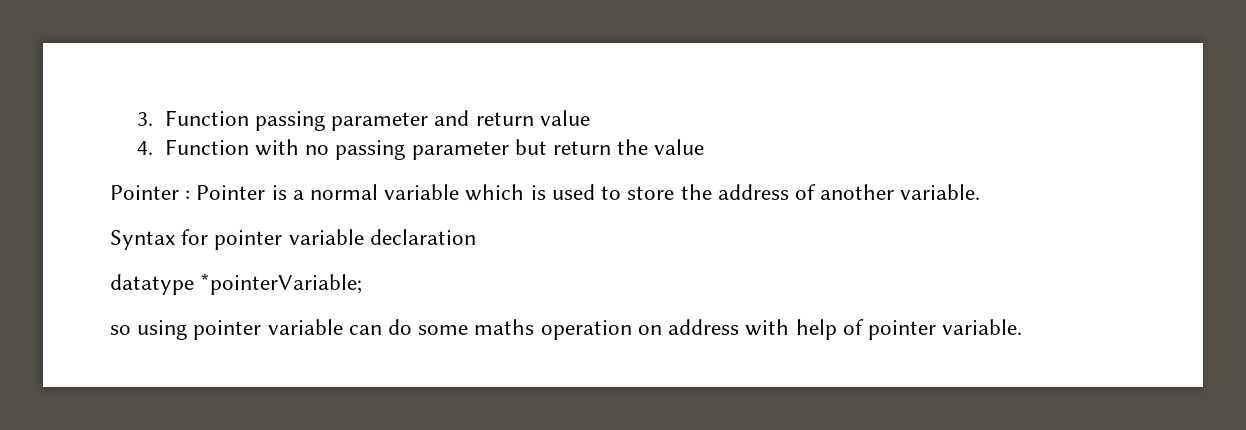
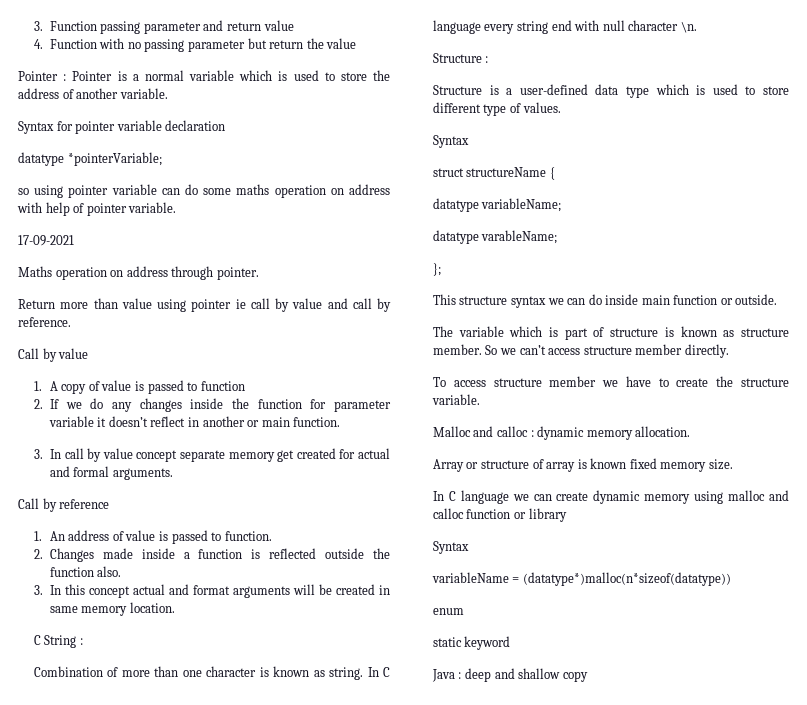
+ 17-09-2021
+ Maths operation on address through pointer.
+ Return more than value using pointer ie call by value and call by reference.
+ Call by value
+ 1. A copy of value is passed to function
+ 2. If we do any changes inside the function for parameter variable it doesn’t reflect in another or main function.
+ 3. In call by value concept separate memory get created for actual and formal arguments.
+ Call by reference
+ 1. An address of value is passed to function.
+ 2. Changes made inside a function is reflected outside the function also.
+ 3. In this concept actual and format arguments will be created in same memory location.
+ C String :
+ Combination of more than one character is known as string. In C language every string end with null character \n.
+ Structure :
+ Structure is a user-defined data type which is used to store different type of values.
+ Syntax
+ struct structureName {
+ datatype variableName;
+ datatype varableName;
+ };
+ This structure syntax we can do inside main function or outside.
+ The variable which is part of structure is known as structure member. So we can’t access structure member directly.
+ To access structure member we have to create the structure variable.
+ Malloc and calloc : dynamic memory allocation.
+ Array or structure of array is known fixed memory size.
+ In C language we can create dynamic memory using malloc and calloc function or library
+ Syntax
+ variableName = (datatype*)malloc(n*sizeof(datatype))
+ enum
+ static keyword
+ Java : deep and shallow copy

